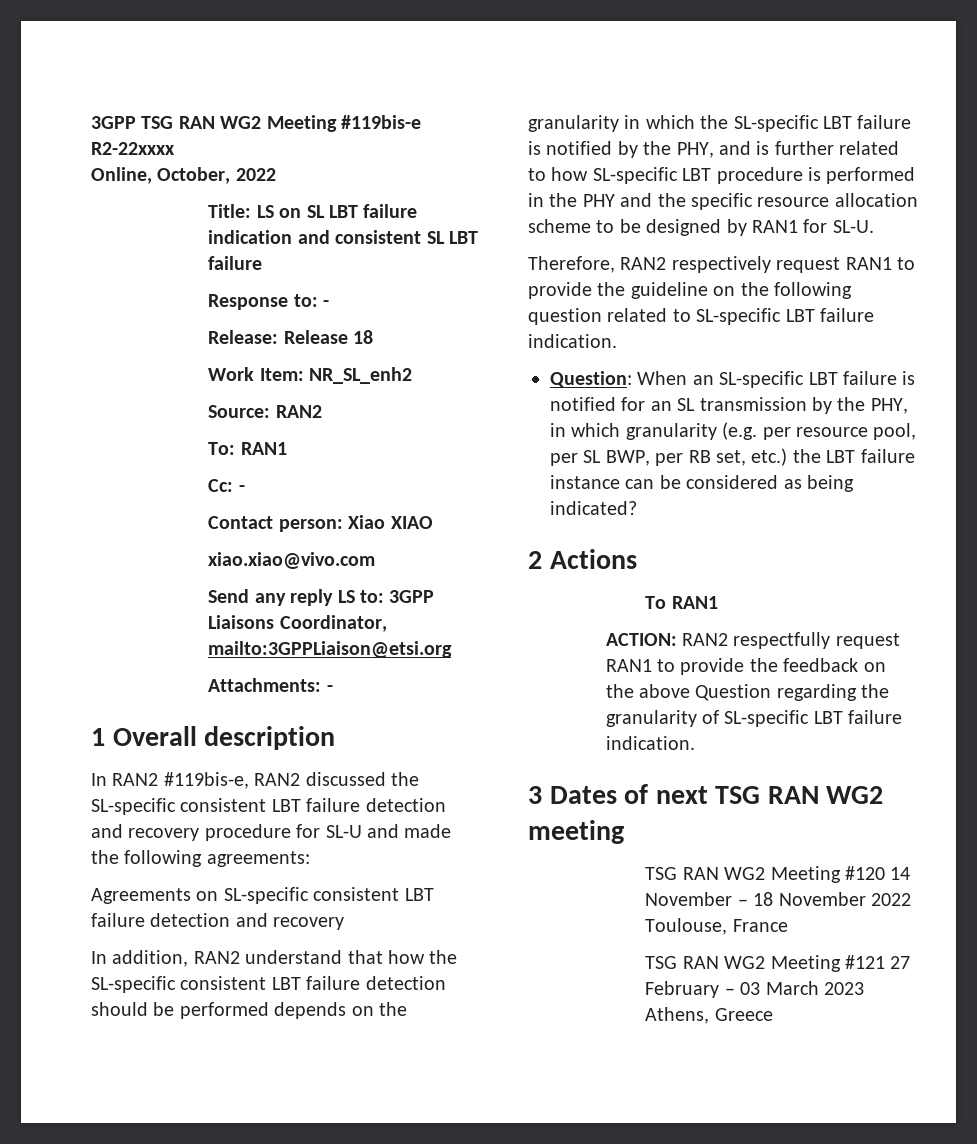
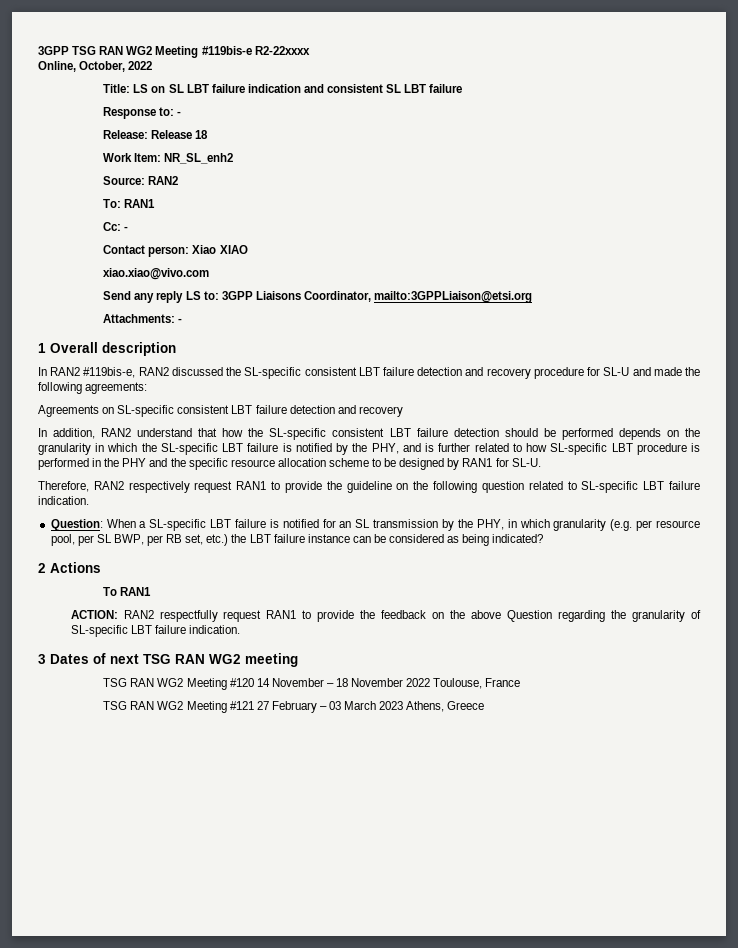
- Question: When an SL-specific LBT failure is notified for an SL transmission by the PHY, in which granularity (e.g. per resource pool, per SL BWP, per RB set, etc.) the LBT failure instance can be considered as being indicated?
+ Question: When a SL-specific LBT failure is notified for an SL transmission by the PHY, in which granularity (e.g. per resource pool, per SL BWP, per RB set, etc.) the LBT failure instance can be considered as being indicated?

